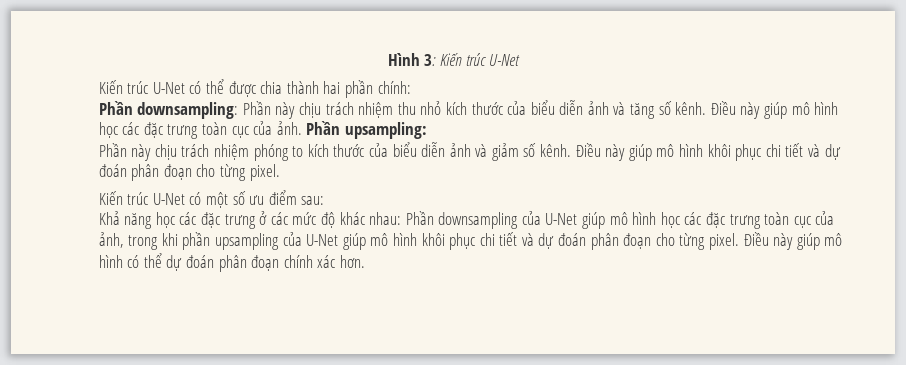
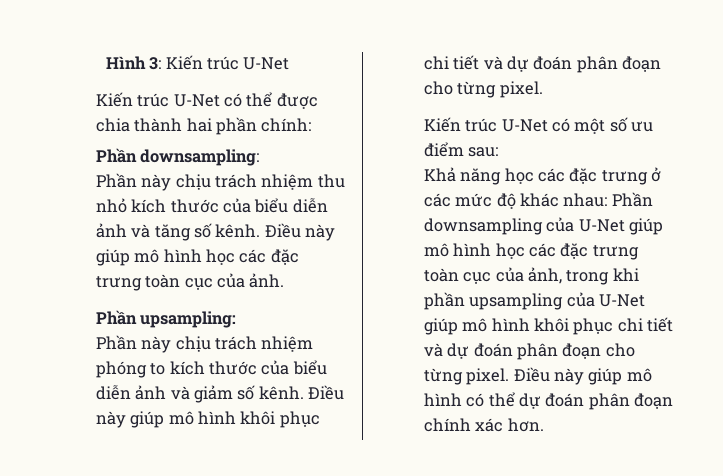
- Phần downsampling: Phần này chịu trách nhiệm thu nhỏ kích thước của biểu diễn ảnh và tăng số kênh.
+ Phần downsampling:
+ Phần này chịu trách nhiệm thu nhỏ kích thước của biểu diễn ảnh và tăng số kênh.
- Điều này giúp mô hình học các đặc trưng toàn cục của ảnh. Phần upsampling:
+ Điều này giúp mô hình học các đặc trưng toàn cục của ảnh.
+ Phần upsampling:

